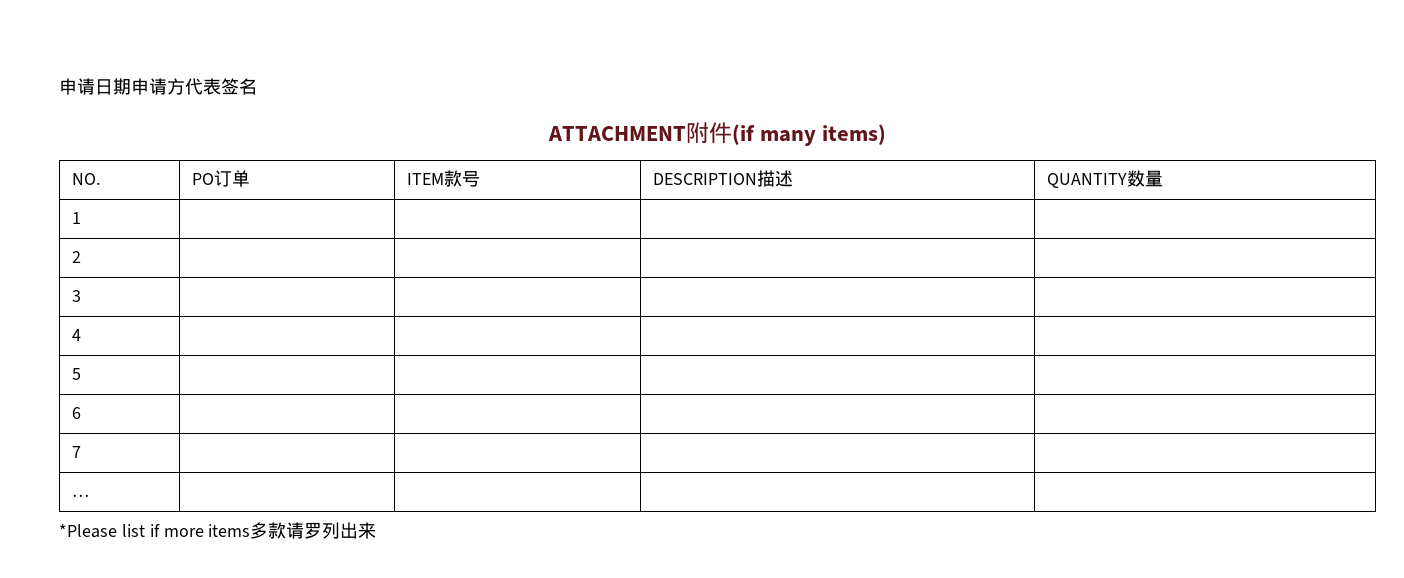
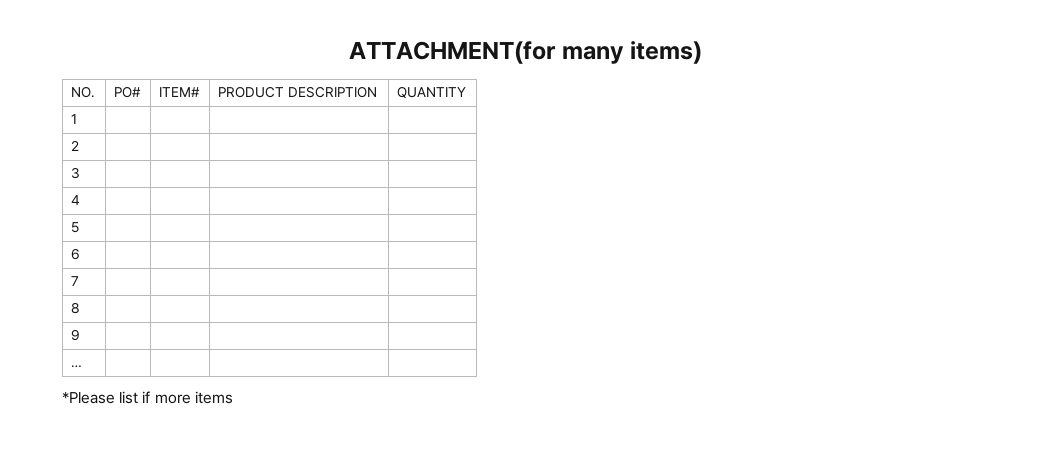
- 申请日期申请方代表签名
- ATTACHMENT附件(if many items)
+ ATTACHMENT(for many items)
- NO. | PO订单 | ITEM款号 | DESCRIPTION描述 | QUANTITY数量
+ NO. | PO# | ITEM# | PRODUCT DESCRIPTION | QUANTITY
+ 8 | | | |
+ 9 | | | |
- *Please list if more items多款请罗列出来
+ *Please list if more items

